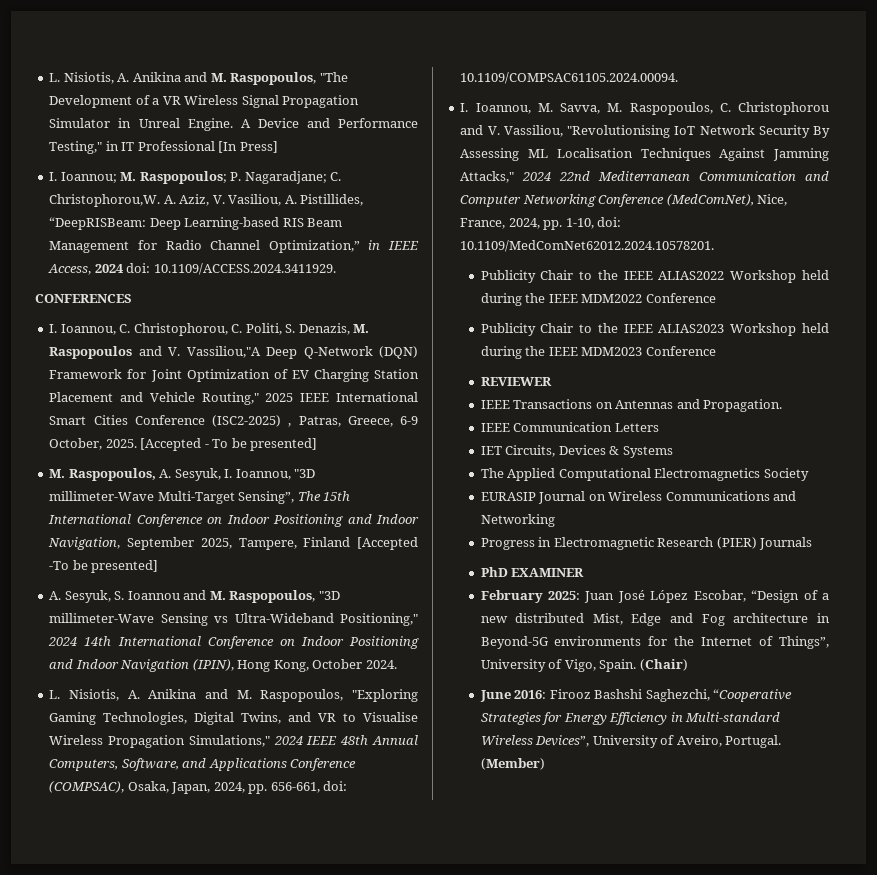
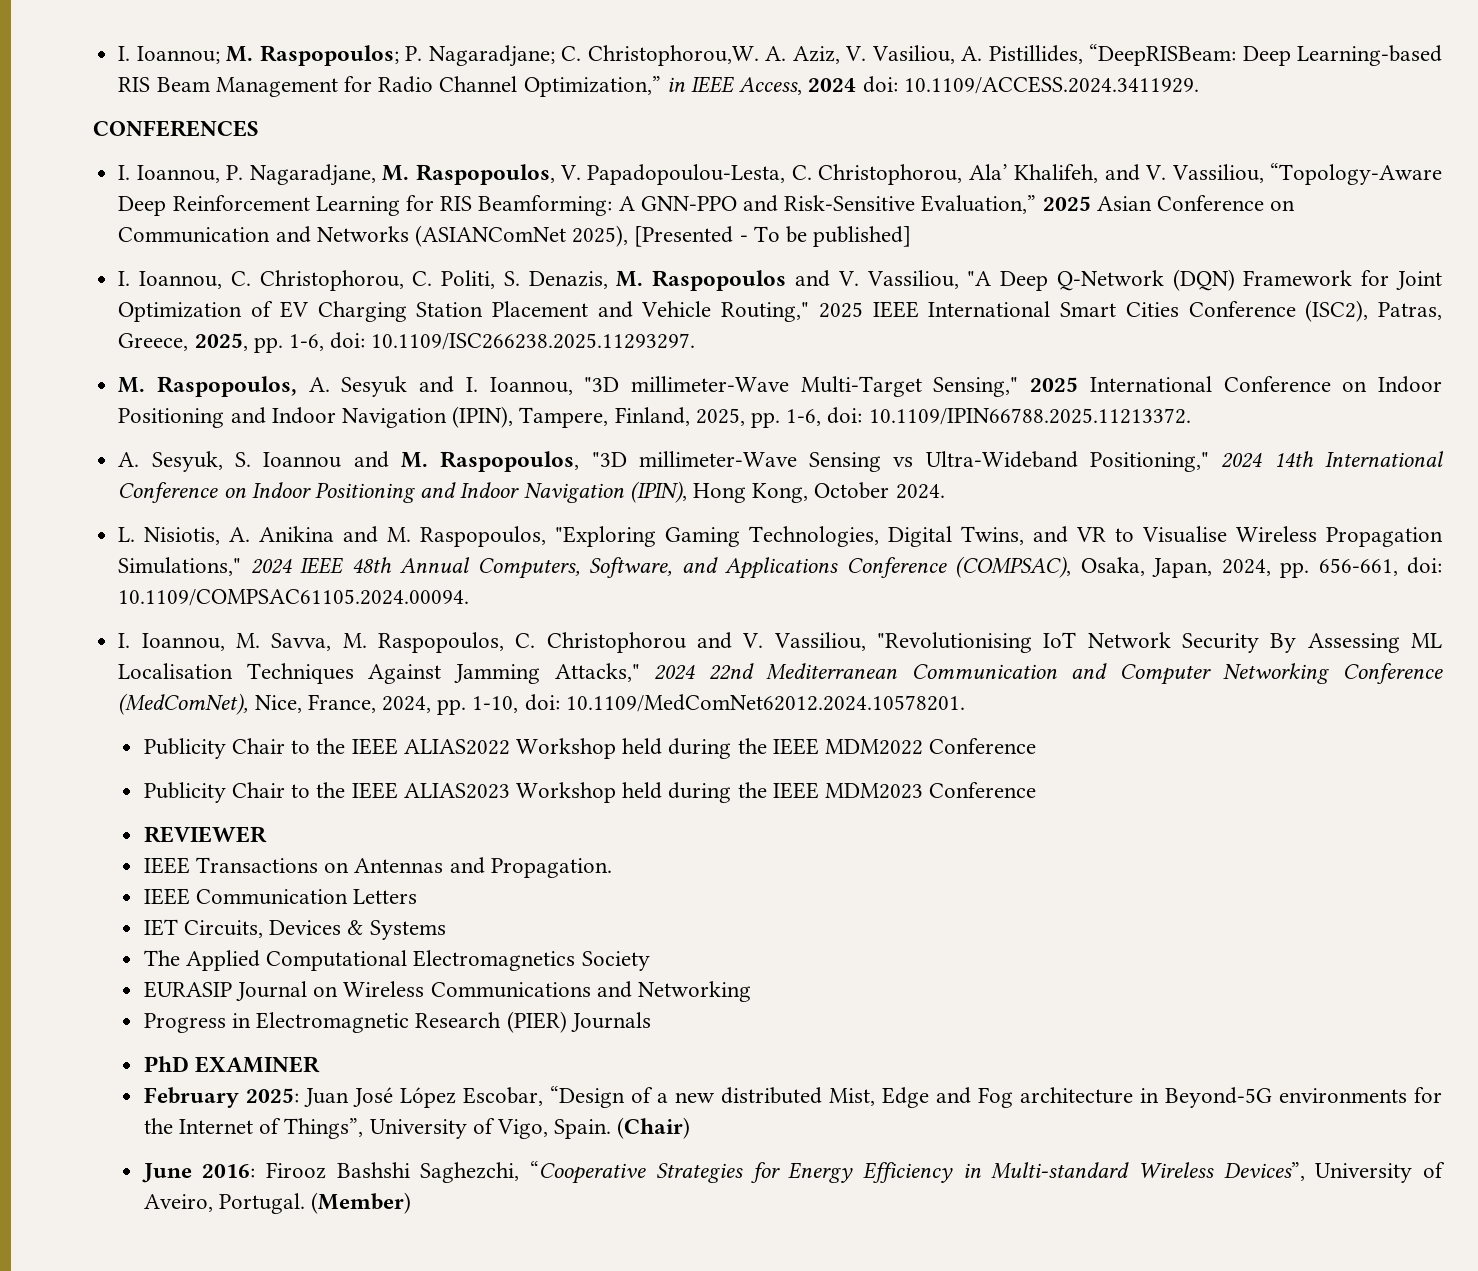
- L. Nisiotis, A. Anikina and M. Raspopoulos, "The Development of a VR Wireless Signal Propagation Simulator in Unreal Engine. A Device and Performance Testing," in IT Professional [In Press]
+ I. Ioannou, P. Nagaradjane, M. Raspopoulos, V. Papadopoulou-Lesta, C. Christophorou, Ala’ Khalifeh, and V. Vassiliou, “Topology-Aware Deep Reinforcement Learning for RIS Beamforming: A GNN-PPO and Risk-Sensitive Evaluation,” 2025 Asian Conference on Communication and Networks (ASIANComNet 2025), [Presented - To be published]
- I. Ioannou, C. Christophorou, C. Politi, S. Denazis, M. Raspopoulos and V. Vassiliou,"A Deep Q-Network (DQN) Framework for Joint Optimization of EV Charging Station Placement and Vehicle Routing," 2025 IEEE International Smart Cities Conference (ISC2-2025) , Patras, Greece, 6-9 October, 2025. [Accepted - To be presented]
+ I. Ioannou, C. Christophorou, C. Politi, S. Denazis, M. Raspopoulos and V. Vassiliou, "A Deep Q-Network (DQN) Framework for Joint Optimization of EV Charging Station Placement and Vehicle Routing," 2025 IEEE International Smart Cities Conference (ISC2), Patras, Greece, 2025, pp. 1-6, doi: 10.1109/ISC266238.2025.11293297.
- M. Raspopoulos, A. Sesyuk, I. Ioannou, "3D millimeter-Wave Multi-Target Sensing”, The 15th International Conference on Indoor Positioning and Indoor Navigation, September 2025, Tampere, Finland [Accepted -To be presented]
+ M. Raspopoulos, A. Sesyuk and I. Ioannou, "3D millimeter-Wave Multi-Target Sensing," 2025 International Conference on Indoor Positioning and Indoor Navigation (IPIN), Tampere, Finland, 2025, pp. 1-6, doi: 10.1109/IPIN66788.2025.11213372.

